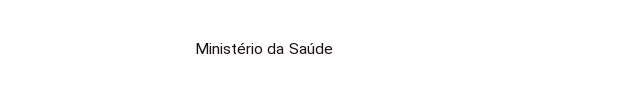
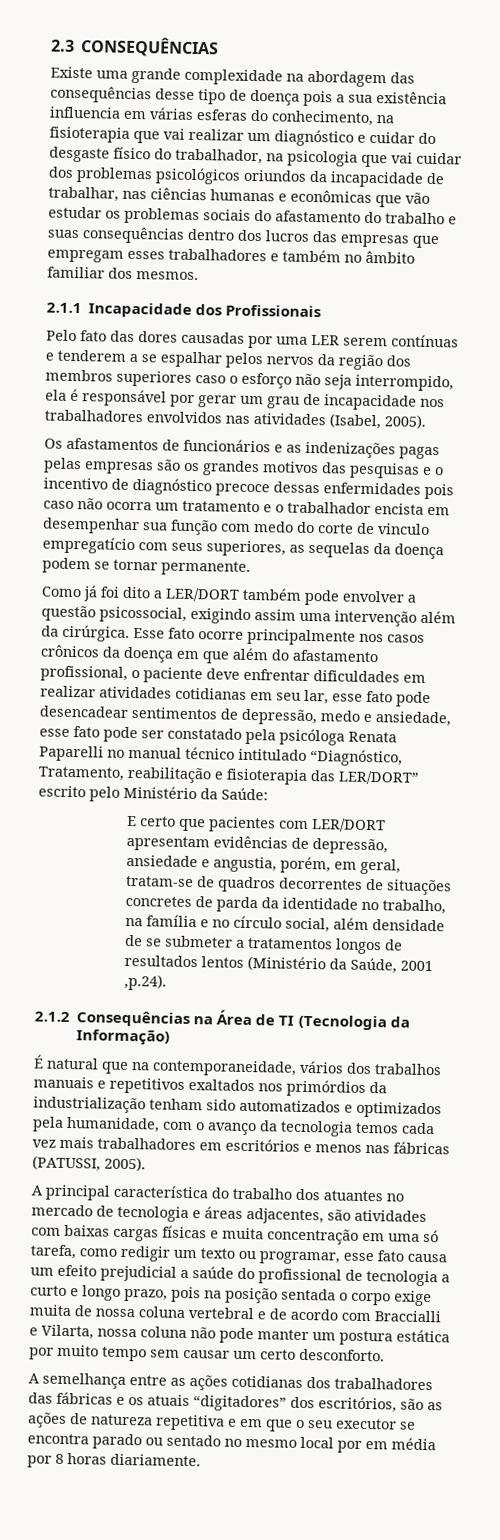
- Ministério da Saúde
+ 2.3 CONSEQUÊNCIAS
+ Existe uma grande complexidade na abordagem das consequências desse tipo de doença pois a sua existência influencia em várias esferas do conhecimento, na fisioterapia que vai realizar um diagnóstico e cuidar do desgaste físico do trabalhador, na psicologia que vai cuidar dos problemas psicológicos oriundos da incapacidade de trabalhar, nas ciências humanas e econômicas que vão estudar os problemas sociais do afastamento do trabalho e suas consequências dentro dos lucros das empresas que empregam esses trabalhadores e também no âmbito familiar dos mesmos.
+ 2.1.1 Incapacidade dos Profissionais
+ Pelo fato das dores causadas por uma LER serem contínuas e tenderem a se espalhar pelos nervos da região dos membros superiores caso o esforço não seja interrompido, ela é responsável por gerar um grau de incapacidade nos trabalhadores envolvidos nas atividades (Isabel, 2005).
+ Os afastamentos de funcionários e as indenizações pagas pelas empresas são os grandes motivos das pesquisas e o incentivo de diagnóstico precoce dessas enfermidades pois caso não ocorra um tratamento e o trabalhador encista em desempenhar sua função com medo do corte de vinculo empregatício com seus superiores, as sequelas da doença podem se tornar permanente.
+ Como já foi dito a LER/DORT também pode envolver a questão psicossocial, exigindo assim uma intervenção além da cirúrgica. Esse fato ocorre principalmente nos casos crônicos da doença em que além do afastamento profissional, o paciente deve enfrentar dificuldades em realizar atividades cotidianas em seu lar, esse fato pode desencadear sentimentos de depressão, medo e ansiedade, esse fato pode ser constatado pela psicóloga Renata Paparelli no manual técnico intitulado “Diagnóstico, Tratamento, reabilitação e fisioterapia das LER/DORT” escrito pelo Ministério da Saúde:
+ E certo que pacientes com LER/DORT apresentam evidências de depressão, ansiedade e angustia, porém, em geral, tratam-se de quadros decorrentes de situações concretes de parda da identidade no trabalho, na família e no círculo social, além densidade de se submeter a tratamentos longos de resultados lentos (Ministério da Saúde, 2001 ,p.24).
+ 2.1.2 Consequências na Área de TI (Tecnologia da Informação)
+ É natural que na contemporaneidade, vários dos trabalhos manuais e repetitivos exaltados nos primórdios da industrialização tenham sido automatizados e optimizados pela humanidade, com o avanço da tecnologia temos cada vez mais trabalhadores em escritórios e menos nas fábricas (PATUSSI, 2005).
+ A principal característica do trabalho dos atuantes no mercado de tecnologia e áreas adjacentes, são atividades com baixas cargas físicas e muita concentração em uma só tarefa, como redigir um texto ou programar, esse fato causa um efeito prejudicial a saúde do profissional de tecnologia a curto e longo prazo, pois na posição sentada o corpo exige muita de nossa coluna vertebral e de acordo com Braccialli e Vilarta, nossa coluna não pode manter um postura estática por muito tempo sem causar um certo desconforto.
+ A semelhança entre as ações cotidianas dos trabalhadores das fábricas e os atuais “digitadores” dos escritórios, são as ações de natureza repetitiva e em que o seu executor se encontra parado ou sentado no mesmo local por em média por 8 horas diariamente.

